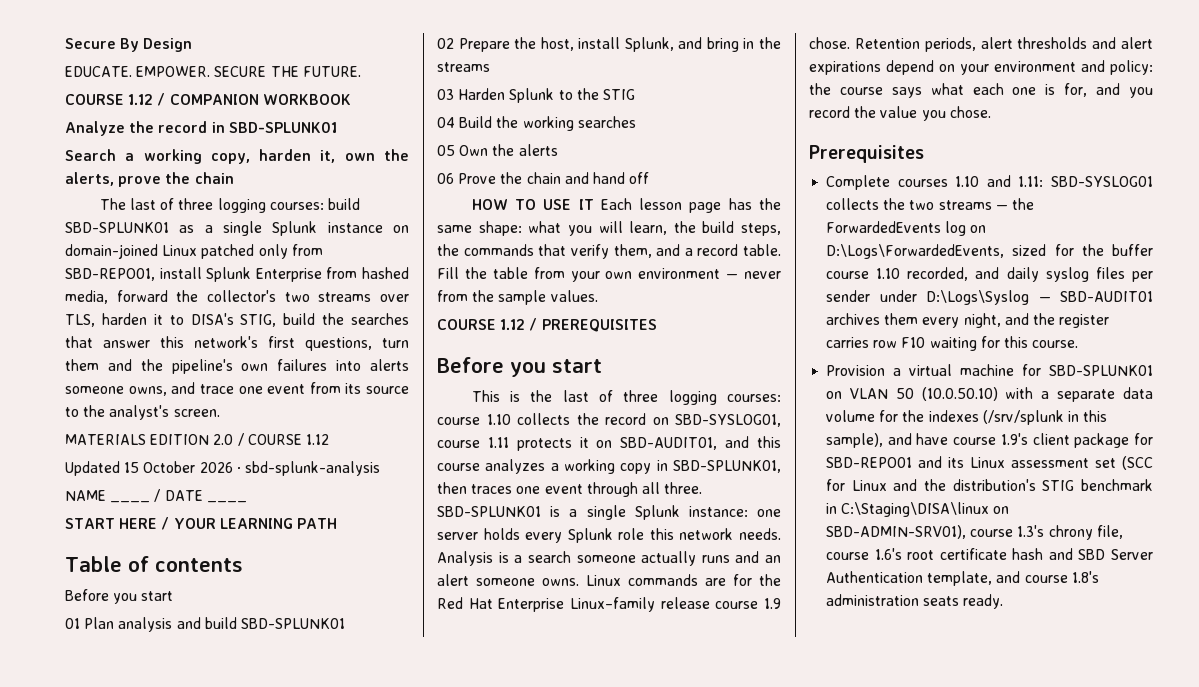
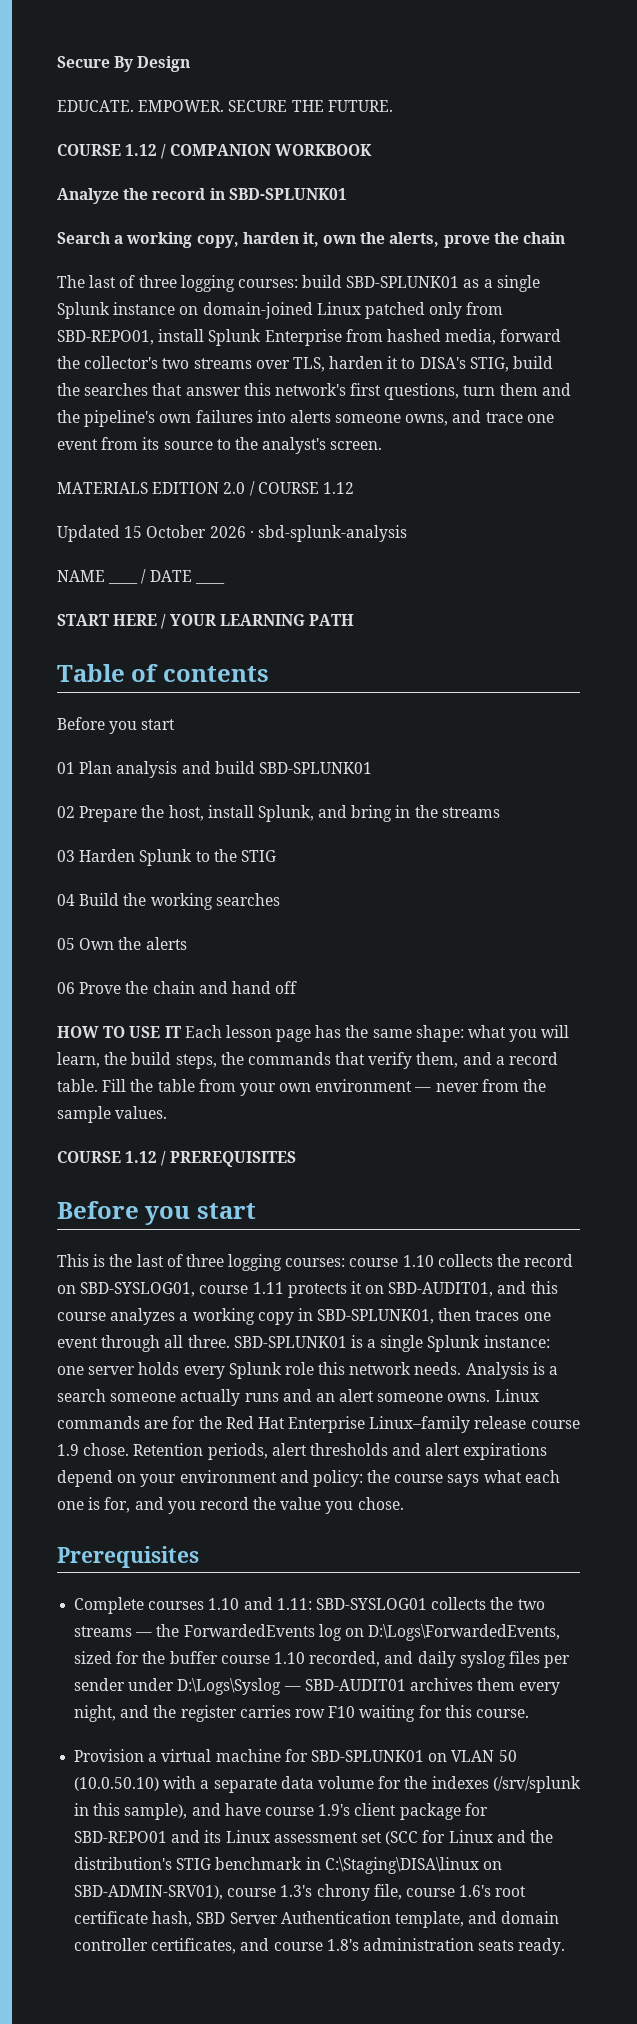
- Provision a virtual machine for SBD-SPLUNK01 on VLAN 50 (10.0.50.10) with a separate data volume for the indexes (/srv/splunk in this sample), and have course 1.9's client package for SBD-REPO01 and its Linux assessment set (SCC for Linux and the distribution's STIG benchmark in C:\Staging\DISA\linux on SBD-ADMIN-SRV01), course 1.3's chrony file, course 1.6's root certificate hash and SBD Server Authentication template, and course 1.8's administration seats ready.
+ Provision a virtual machine for SBD-SPLUNK01 on VLAN 50 (10.0.50.10) with a separate data volume for the indexes (/srv/splunk in this sample), and have course 1.9's client package for SBD-REPO01 and its Linux assessment set (SCC for Linux and the distribution's STIG benchmark in C:\Staging\DISA\linux on SBD-ADMIN-SRV01), course 1.3's chrony file, course 1.6's root certificate hash, SBD Server Authentication template, and domain controller certificates, and course 1.8's administration seats ready.

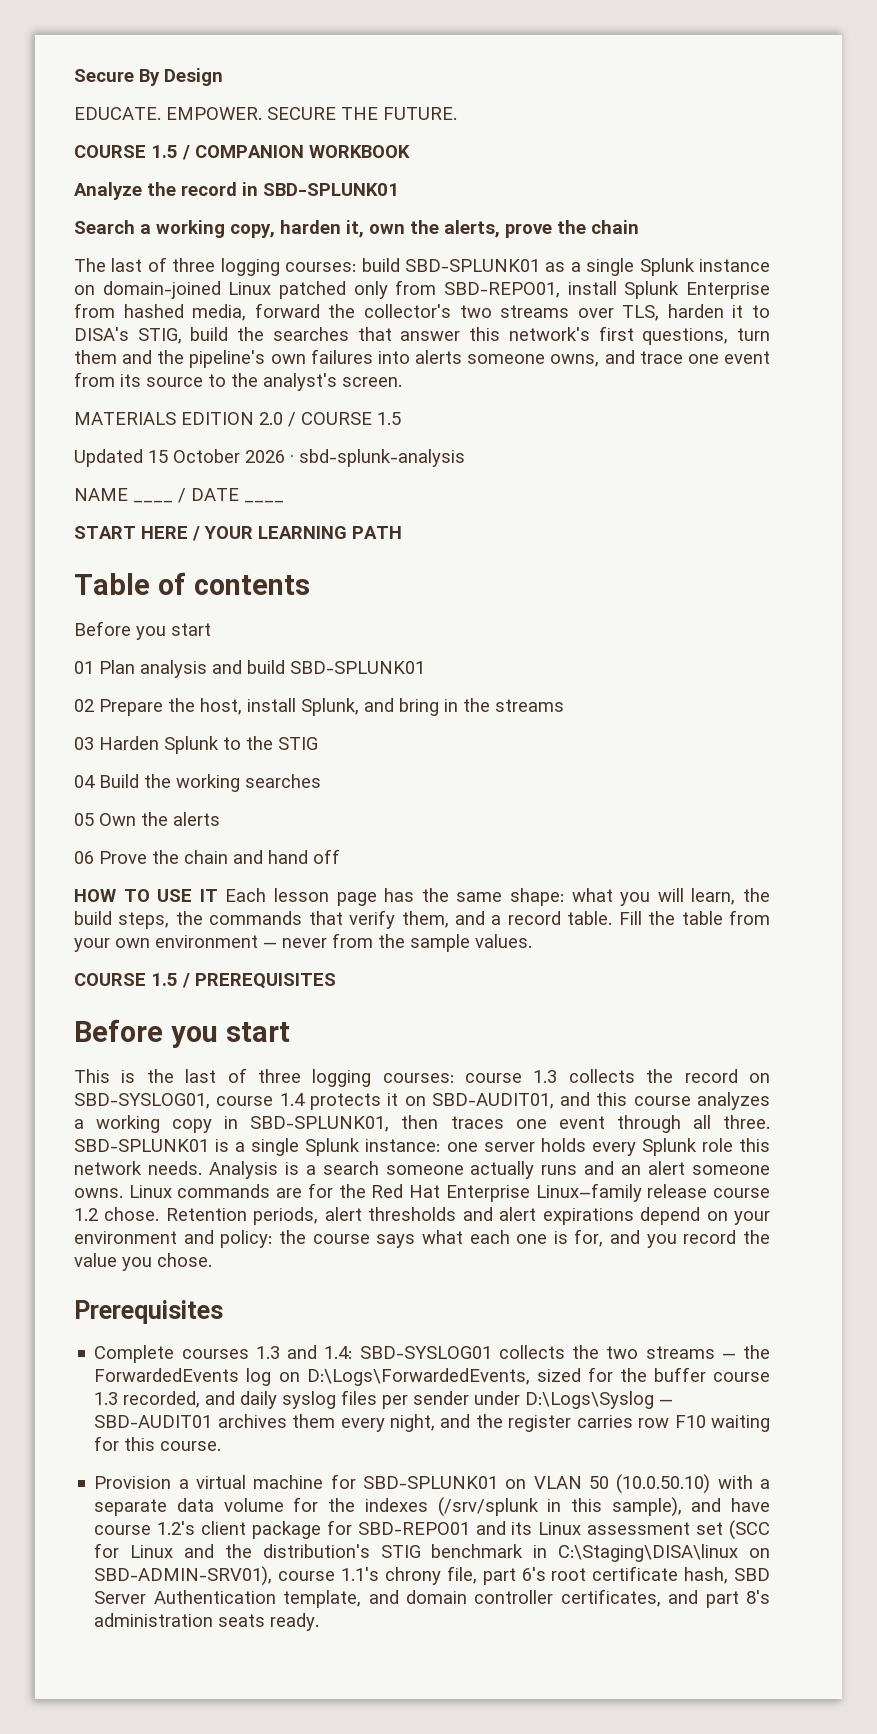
- COURSE 1.12 / COMPANION WORKBOOK
+ COURSE 1.5 / COMPANION WORKBOOK
- MATERIALS EDITION 2.0 / COURSE 1.12
+ MATERIALS EDITION 2.0 / COURSE 1.5
- COURSE 1.12 / PREREQUISITES
+ COURSE 1.5 / PREREQUISITES
- This is the last of three logging courses: course 1.10 collects the record on SBD-SYSLOG01, course 1.11 protects it on SBD-AUDIT01, and this course analyzes a working copy in SBD-SPLUNK01, then traces one event through all three.
+ This is the last of three logging courses: course 1.3 collects the record on SBD-SYSLOG01, course 1.4 protects it on SBD-AUDIT01, and this course analyzes a working copy in SBD-SPLUNK01, then traces one event through all three.
- Linux commands are for the Red Hat Enterprise Linux–family release course 1.9 chose.
+ Linux commands are for the Red Hat Enterprise Linux–family release course 1.2 chose.
- Complete courses 1.10 and 1.11: SBD-SYSLOG01 collects the two streams — the ForwardedEvents log on D:\Logs\ForwardedEvents, sized for the buffer course 1.10 recorded, and daily syslog files per sender under D:\Logs\Syslog — SBD-AUDIT01 archives them every night, and the register carries row F10 waiting for this course.
+ Complete courses 1.3 and 1.4: SBD-SYSLOG01 collects the two streams — the ForwardedEvents log on D:\Logs\ForwardedEvents, sized for the buffer course 1.3 recorded, and daily syslog files per sender under D:\Logs\Syslog — SBD-AUDIT01 archives them every night, and the register carries row F10 waiting for this course.
- Provision a virtual machine for SBD-SPLUNK01 on VLAN 50 (10.0.50.10) with a separate data volume for the indexes (/srv/splunk in this sample), and have course 1.9's client package for SBD-REPO01 and its Linux assessment set (SCC for Linux and the distribution's STIG benchmark in C:\Staging\DISA\linux on SBD-ADMIN-SRV01), course 1.3's chrony file, course 1.6's root certificate hash, SBD Server Authentication template, and domain controller certificates, and course 1.8's administration seats ready.
+ Provision a virtual machine for SBD-SPLUNK01 on VLAN 50 (10.0.50.10) with a separate data volume for the indexes (/srv/splunk in this sample), and have course 1.2's client package for SBD-REPO01 and its Linux assessment set (SCC for Linux and the distribution's STIG benchmark in C:\Staging\DISA\linux on SBD-ADMIN-SRV01), course 1.1's chrony file, part 6's root certificate hash, SBD Server Authentication template, and domain controller certificates, and part 8's administration seats ready.

